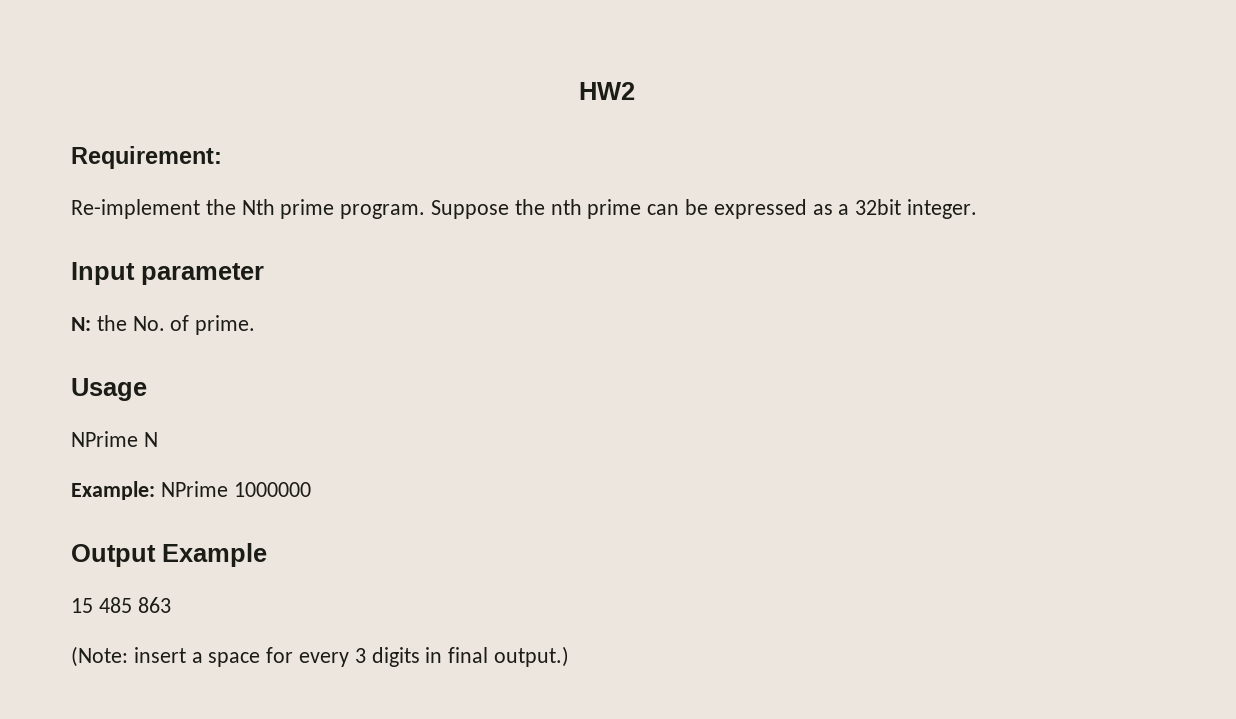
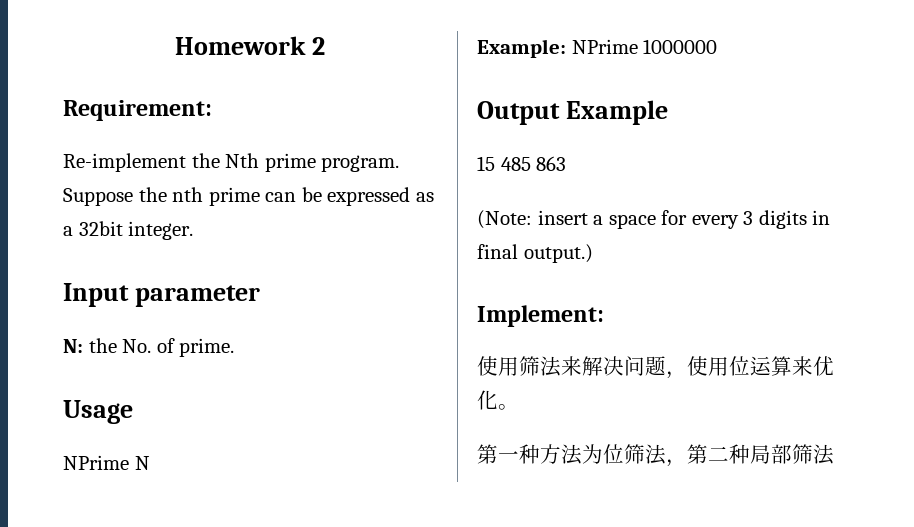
- HW2
+ Homework 2
+ Implement:
+ 使用筛法来解决问题，使用位运算来优化。
+ 第一种方法为位筛法，第二种局部筛法

